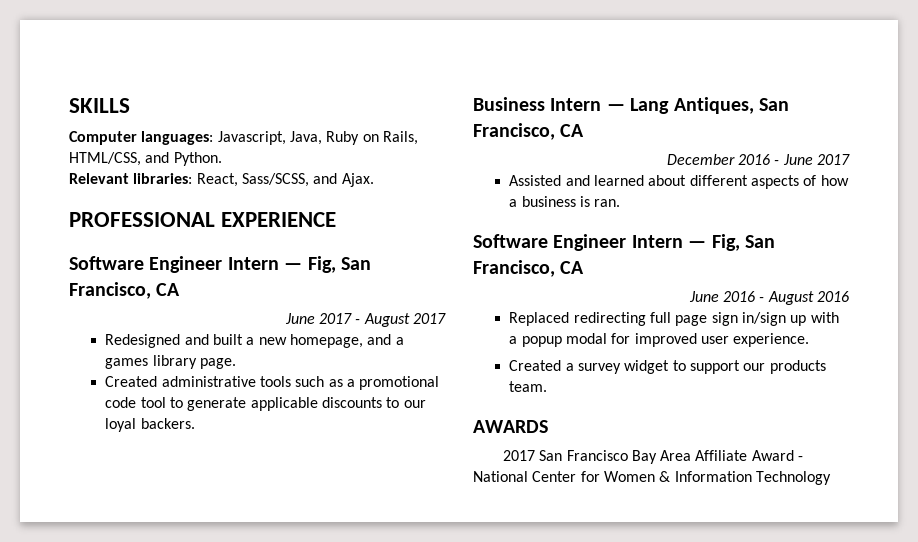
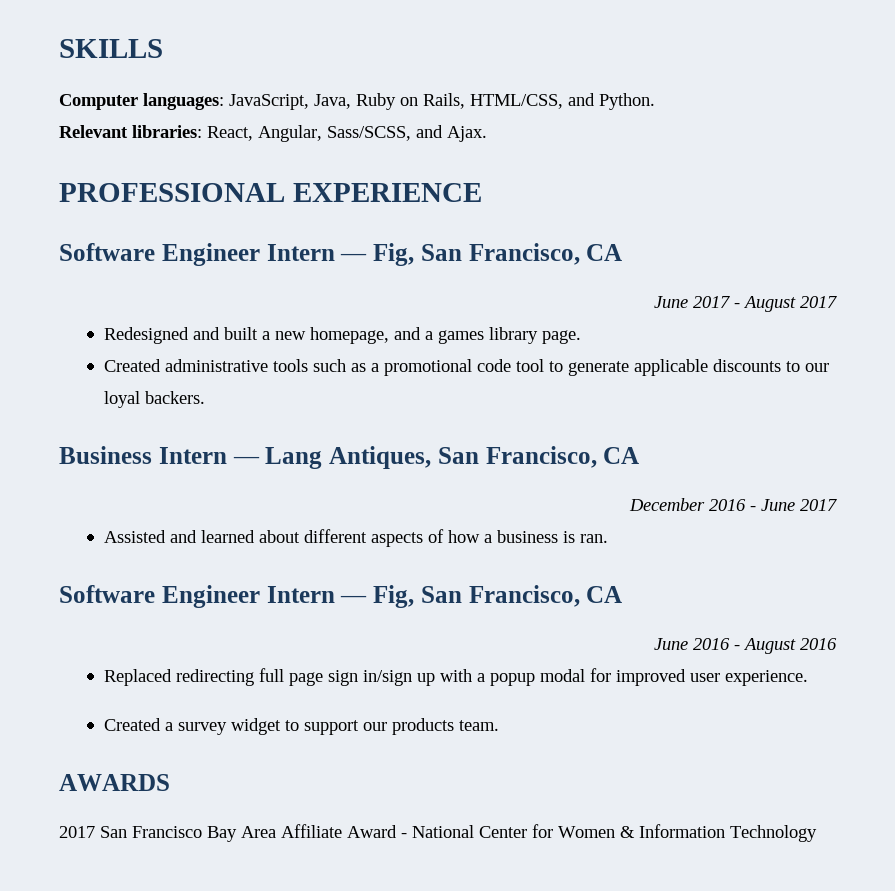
- Computer languages: Javascript, Java, Ruby on Rails, HTML/CSS, and Python.
+ Computer languages: JavaScript, Java, Ruby on Rails, HTML/CSS, and Python.
- Relevant libraries: React, Sass/SCSS, and Ajax.
+ Relevant libraries: React, Angular, Sass/SCSS, and Ajax.

